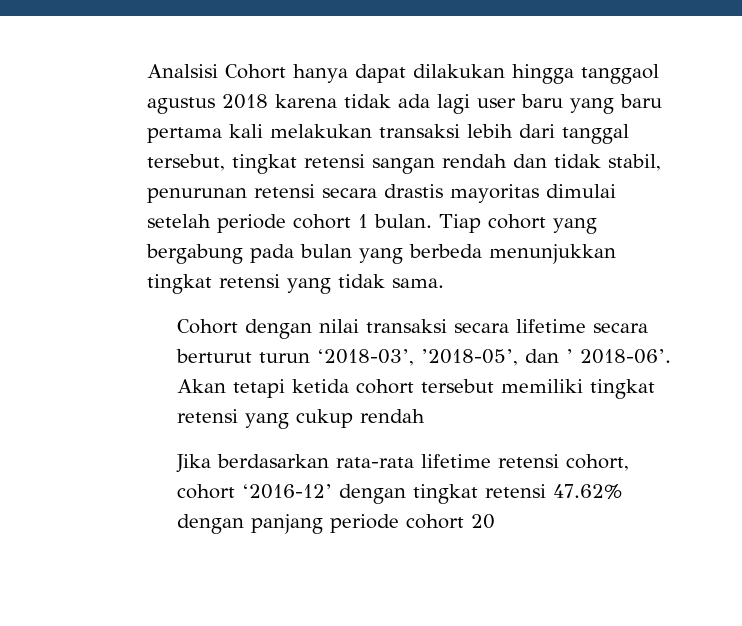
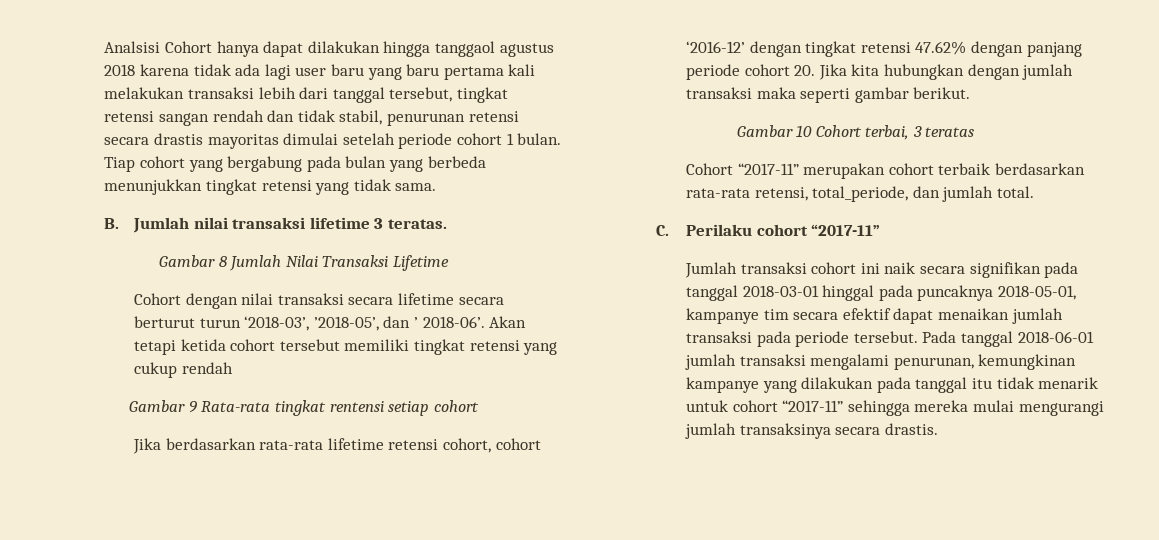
+ B. Jumlah nilai transaksi lifetime 3 teratas.
+ Gambar 8 Jumlah Nilai Transaksi Lifetime
+ Gambar 9 Rata-rata tingkat rentensi setiap cohort
- Jika berdasarkan rata-rata lifetime retensi cohort, cohort ‘2016-12’ dengan tingkat retensi 47.62% dengan panjang periode cohort 20
+ Jika berdasarkan rata-rata lifetime retensi cohort, cohort ‘2016-12’ dengan tingkat retensi 47.62% dengan panjang periode cohort 20. Jika kita hubungkan dengan jumlah transaksi maka seperti gambar berikut.
+ Gambar 10 Cohort terbai, 3 teratas
+ Cohort “2017-11” merupakan cohort terbaik berdasarkan rata-rata retensi, total_periode, dan jumlah total.
+ C. Perilaku cohort “2017-11”
+ Jumlah transaksi cohort ini naik secara signifikan pada tanggal 2018-03-01 hinggal pada puncaknya 2018-05-01, kampanye tim secara efektif dapat menaikan jumlah transaksi pada periode tersebut. Pada tanggal 2018-06-01 jumlah transaksi mengalami penurunan, kemungkinan kampanye yang dilakukan pada tanggal itu tidak menarik untuk cohort “2017-11” sehingga mereka mulai mengurangi jumlah transaksinya secara drastis.

